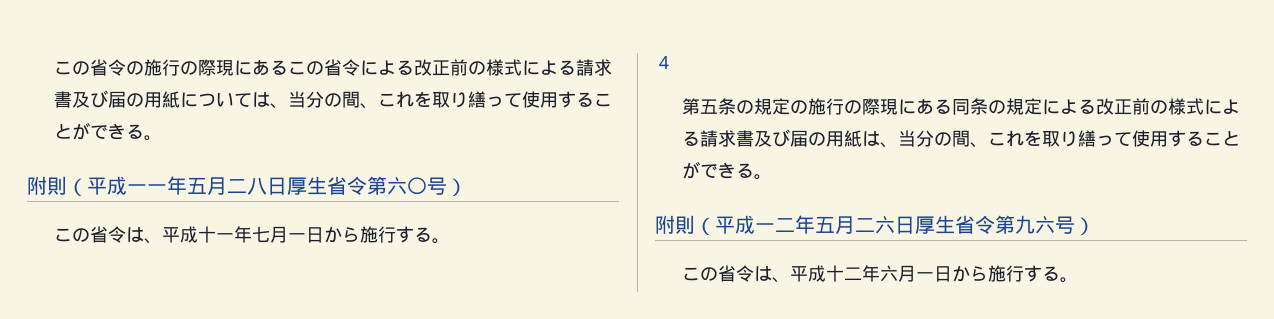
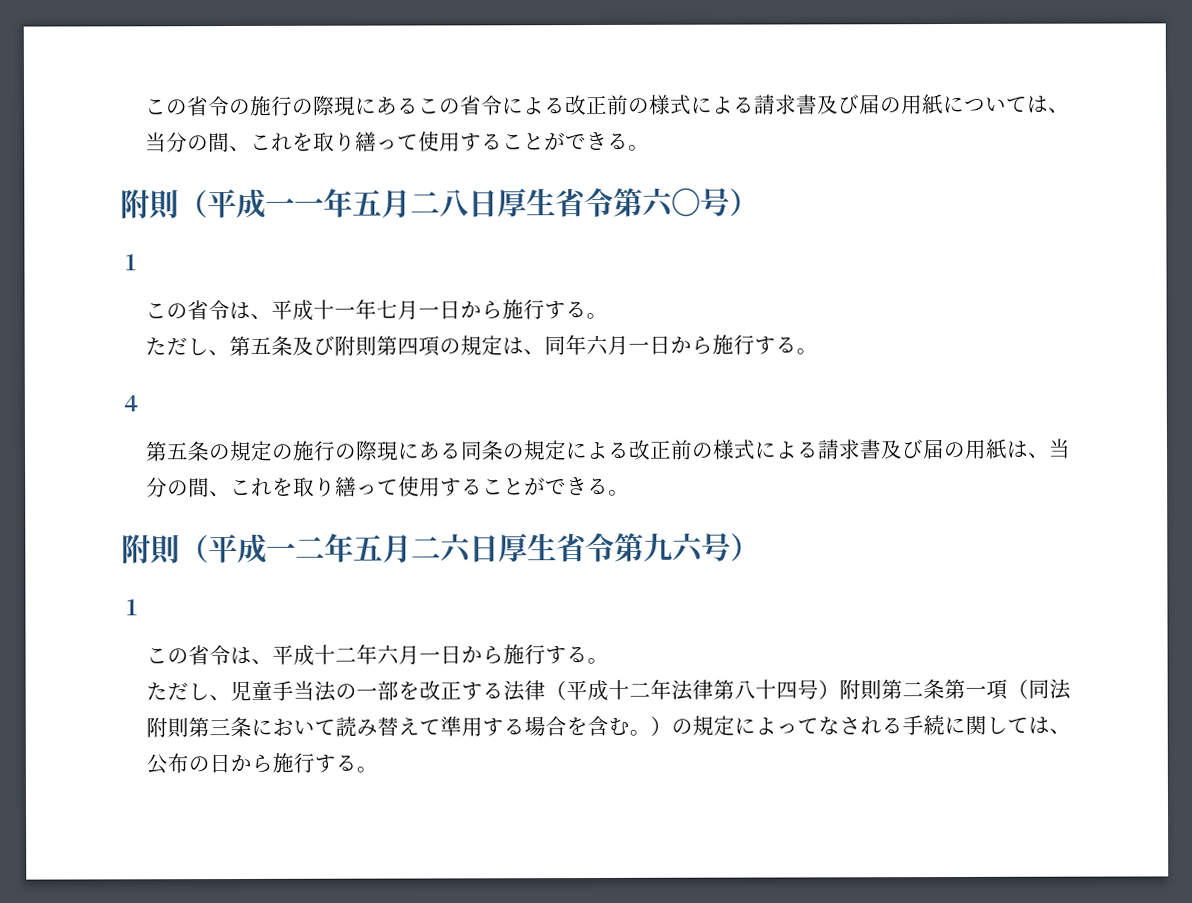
  附則（平成一一年五月二八日厚生省令第六〇号）
+ １
+ ただし、第五条及び附則第四項の規定は、同年六月一日から施行する。
  附則（平成一二年五月二六日厚生省令第九六号）
+ １
+ ただし、児童手当法の一部を改正する法律（平成十二年法律第八十四号）附則第二条第一項（同法附則第三条において読み替えて準用する場合を含む。）の規定によってなされる手続に関しては、公布の日から施行する。

